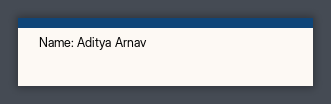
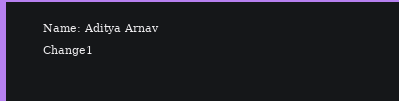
+ Change1

